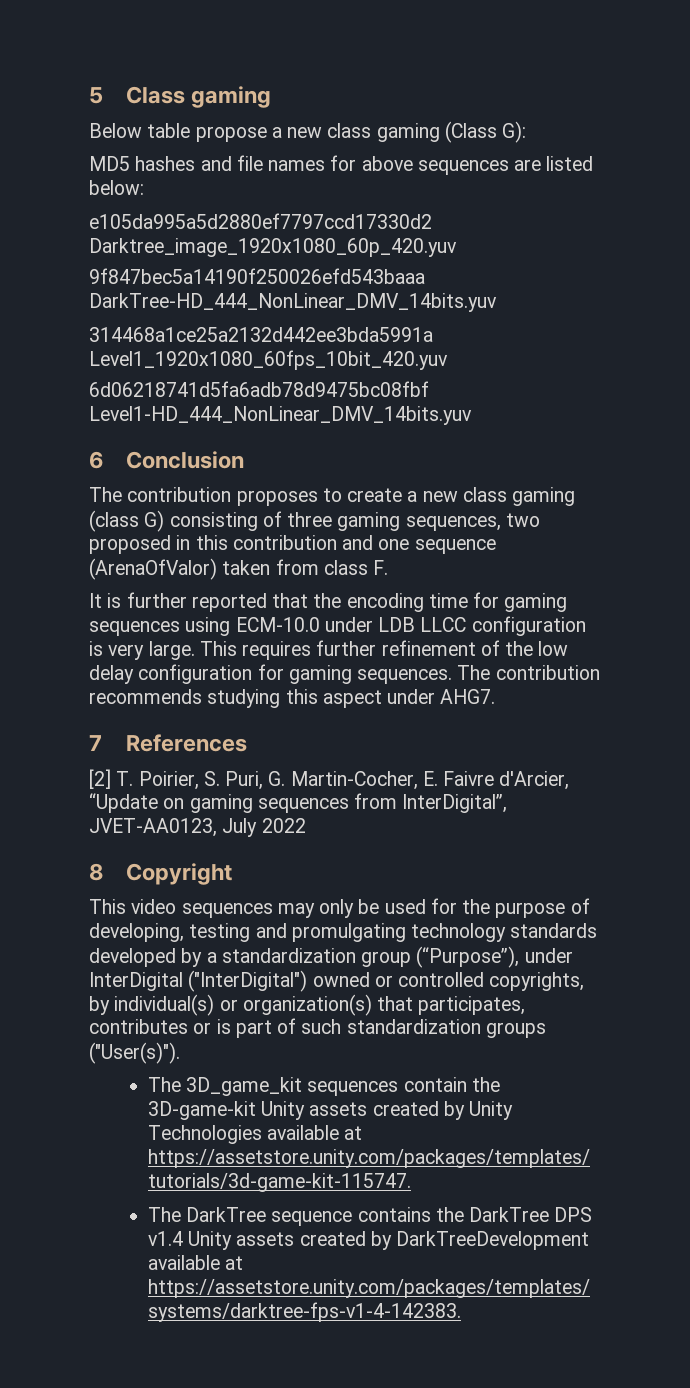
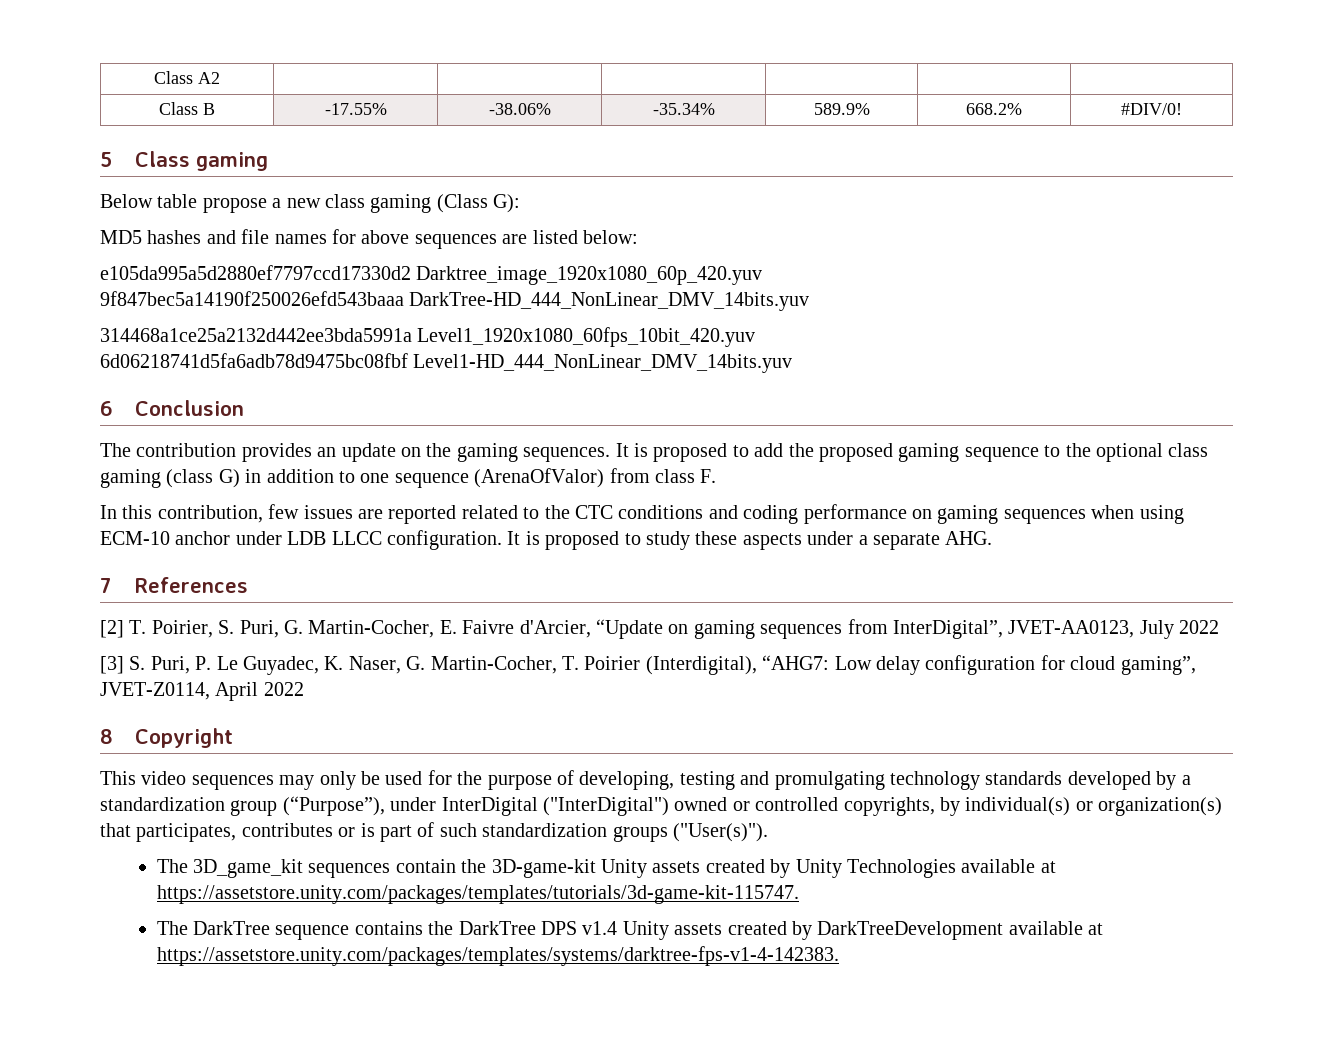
+ Class A2 | | | | | |
+ Class B | -17.55% | -38.06% | -35.34% | 589.9% | 668.2% | #DIV/0!
- The contribution proposes to create a new class gaming (class G) consisting of three gaming sequences, two proposed in this contribution and one sequence (ArenaOfValor) taken from class F.
+ The contribution provides an update on the gaming sequences. It is proposed to add the proposed gaming sequence to the optional class gaming (class G) in addition to one sequence (ArenaOfValor) from class F.
- It is further reported that the encoding time for gaming sequences using ECM-10.0 under LDB LLCC configuration is very large. This requires further refinement of the low delay configuration for gaming sequences. The contribution recommends studying this aspect under AHG7.
+ In this contribution, few issues are reported related to the CTC conditions and coding performance on gaming sequences when using ECM-10 anchor under LDB LLCC configuration. It is proposed to study these aspects under a separate AHG.
+ [3] S. Puri, P. Le Guyadec, K. Naser, G. Martin-Cocher, T. Poirier (Interdigital), “AHG7: Low delay configuration for cloud gaming”, JVET-Z0114, April 2022

